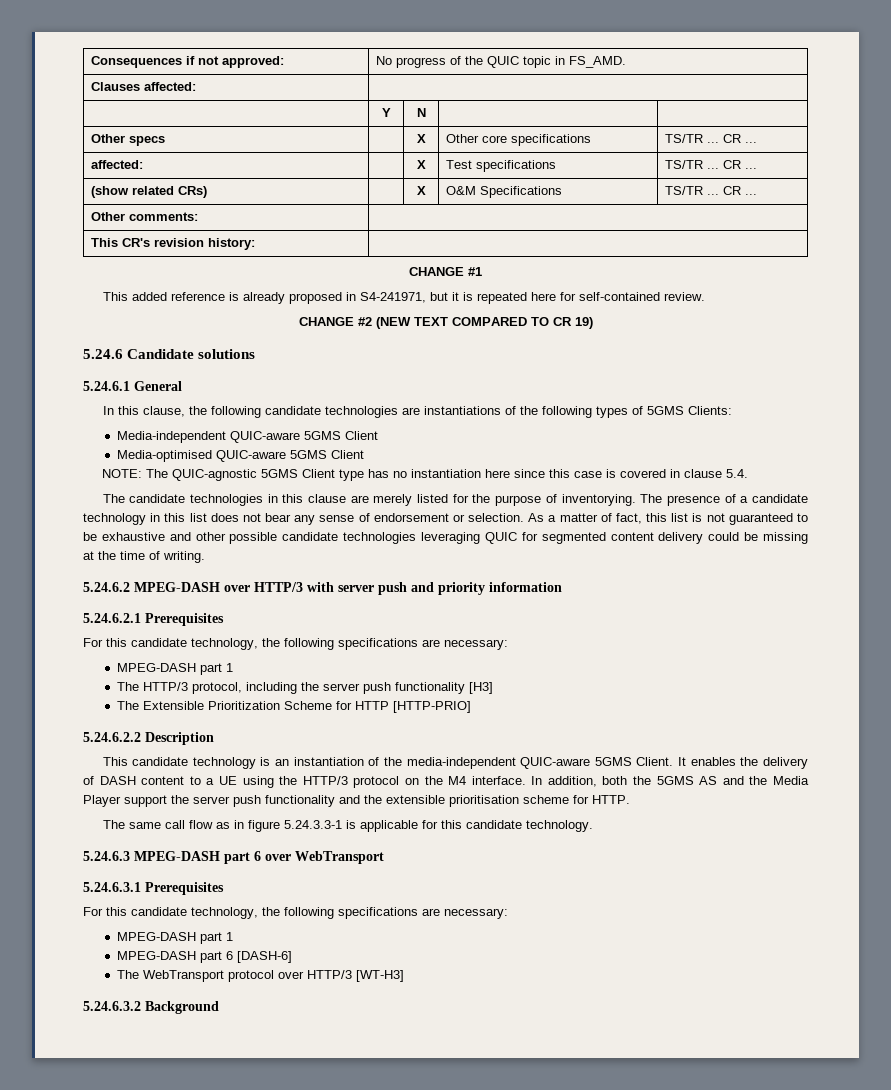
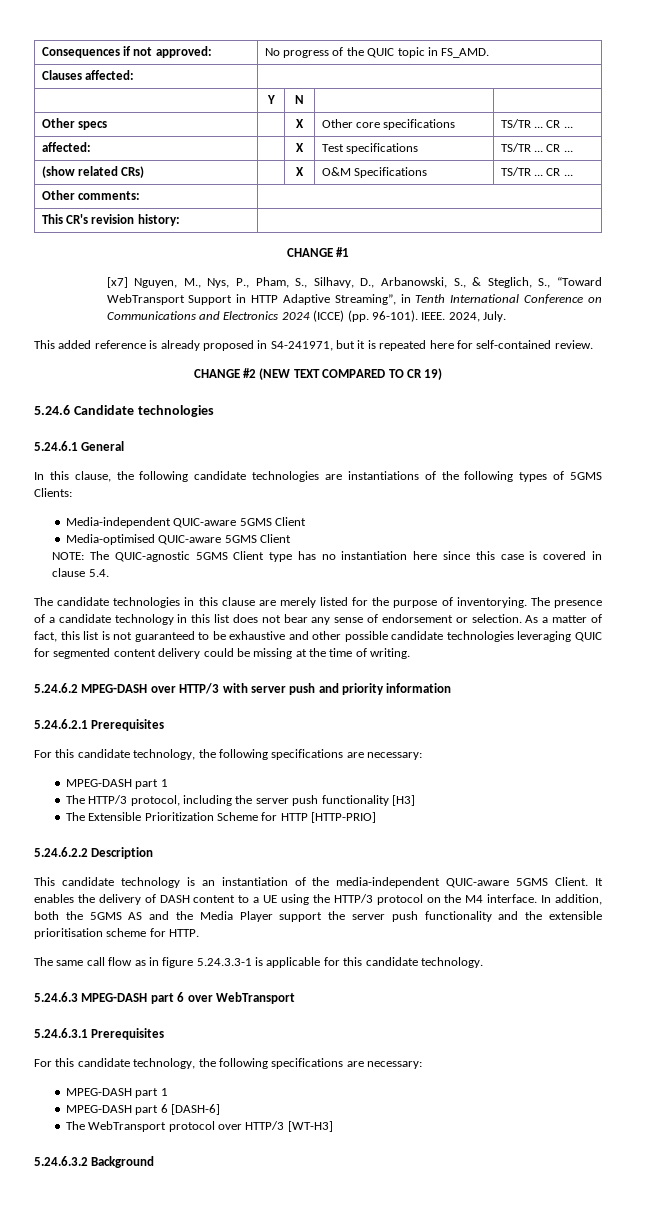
+ [x7] Nguyen, M., Nys, P., Pham, S., Silhavy, D., Arbanowski, S., & Steglich, S., “Toward WebTransport Support in HTTP Adaptive Streaming”, in Tenth International Conference on Communications and Electronics 2024 (ICCE) (pp. 96-101). IEEE. 2024, July.
- 5.24.6 Candidate solutions
+ 5.24.6 Candidate technologies

